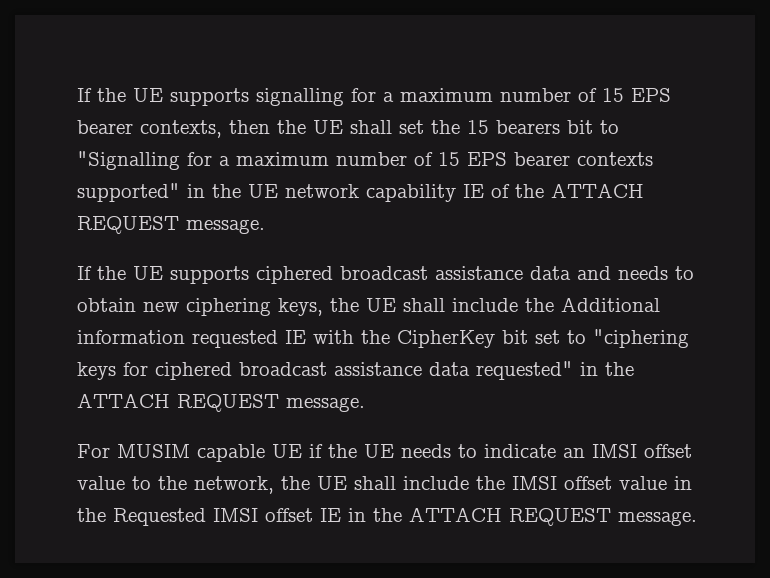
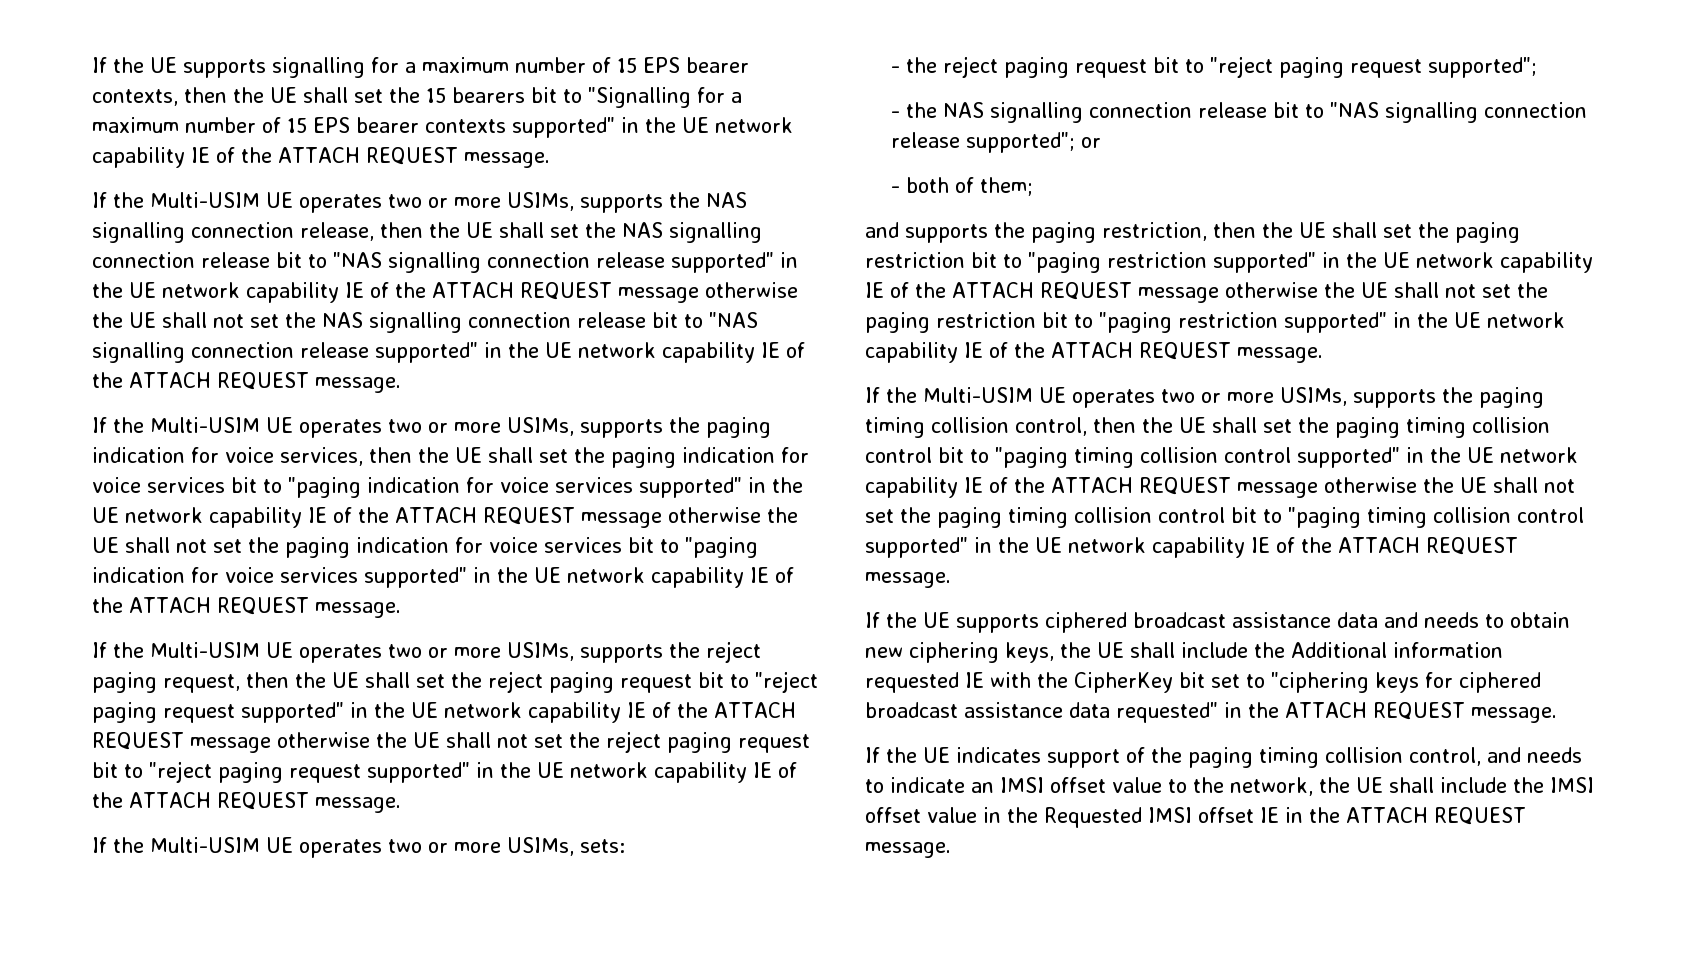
+ If the Multi-USIM UE operates two or more USIMs, supports the NAS signalling connection release, then the UE shall set the NAS signalling connection release bit to "NAS signalling connection release supported" in the UE network capability IE of the ATTACH REQUEST message otherwise the UE shall not set the NAS signalling connection release bit to "NAS signalling connection release supported" in the UE network capability IE of the ATTACH REQUEST message.
+ If the Multi-USIM UE operates two or more USIMs, supports the paging indication for voice services, then the UE shall set the paging indication for voice services bit to "paging indication for voice services supported" in the UE network capability IE of the ATTACH REQUEST message otherwise the UE shall not set the paging indication for voice services bit to "paging indication for voice services supported" in the UE network capability IE of the ATTACH REQUEST message.
+ If the Multi-USIM UE operates two or more USIMs, supports the reject paging request, then the UE shall set the reject paging request bit to "reject paging request supported" in the UE network capability IE of the ATTACH REQUEST message otherwise the UE shall not set the reject paging request bit to "reject paging request supported" in the UE network capability IE of the ATTACH REQUEST message.
+ If the Multi-USIM UE operates two or more USIMs, sets:
+ - the reject paging request bit to "reject paging request supported";
+ - the NAS signalling connection release bit to "NAS signalling connection release supported"; or
+ - both of them;
+ and supports the paging restriction, then the UE shall set the paging restriction bit to "paging restriction supported" in the UE network capability IE of the ATTACH REQUEST message otherwise the UE shall not set the paging restriction bit to "paging restriction supported" in the UE network capability IE of the ATTACH REQUEST message.
+ If the Multi-USIM UE operates two or more USIMs, supports the paging timing collision control, then the UE shall set the paging timing collision control bit to "paging timing collision control supported" in the UE network capability IE of the ATTACH REQUEST message otherwise the UE shall not set the paging timing collision control bit to "paging timing collision control supported" in the UE network capability IE of the ATTACH REQUEST message.
- For MUSIM capable UE if the UE needs to indicate an IMSI offset value to the network, the UE shall include the IMSI offset value in the Requested IMSI offset IE in the ATTACH REQUEST message.
+ If the UE indicates support of the paging timing collision control, and needs to indicate an IMSI offset value to the network, the UE shall include the IMSI offset value in the Requested IMSI offset IE in the ATTACH REQUEST message.

